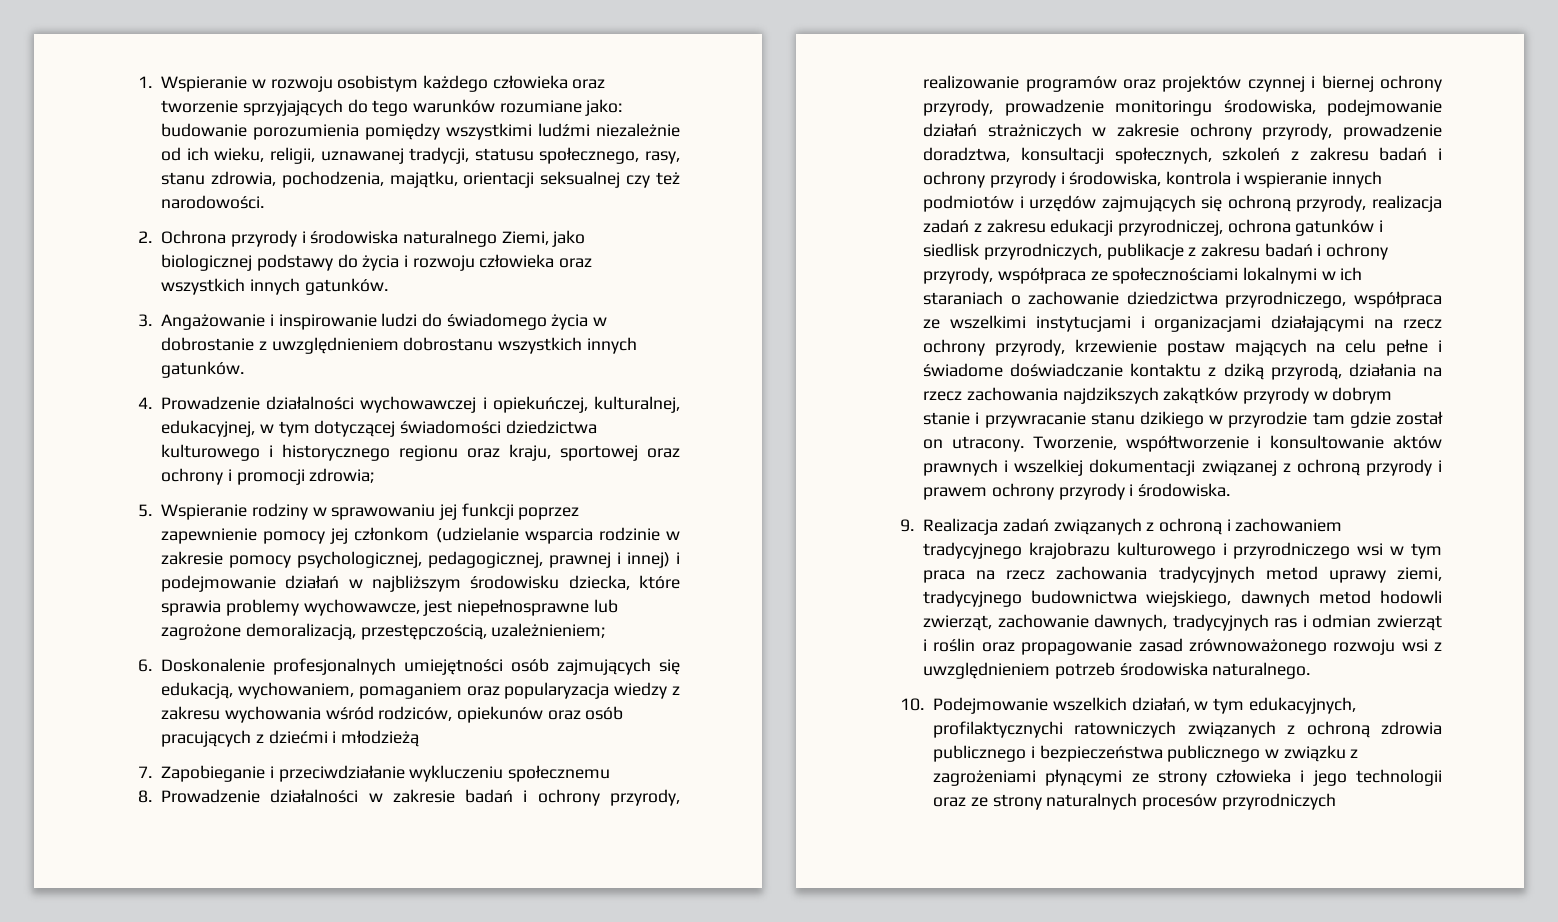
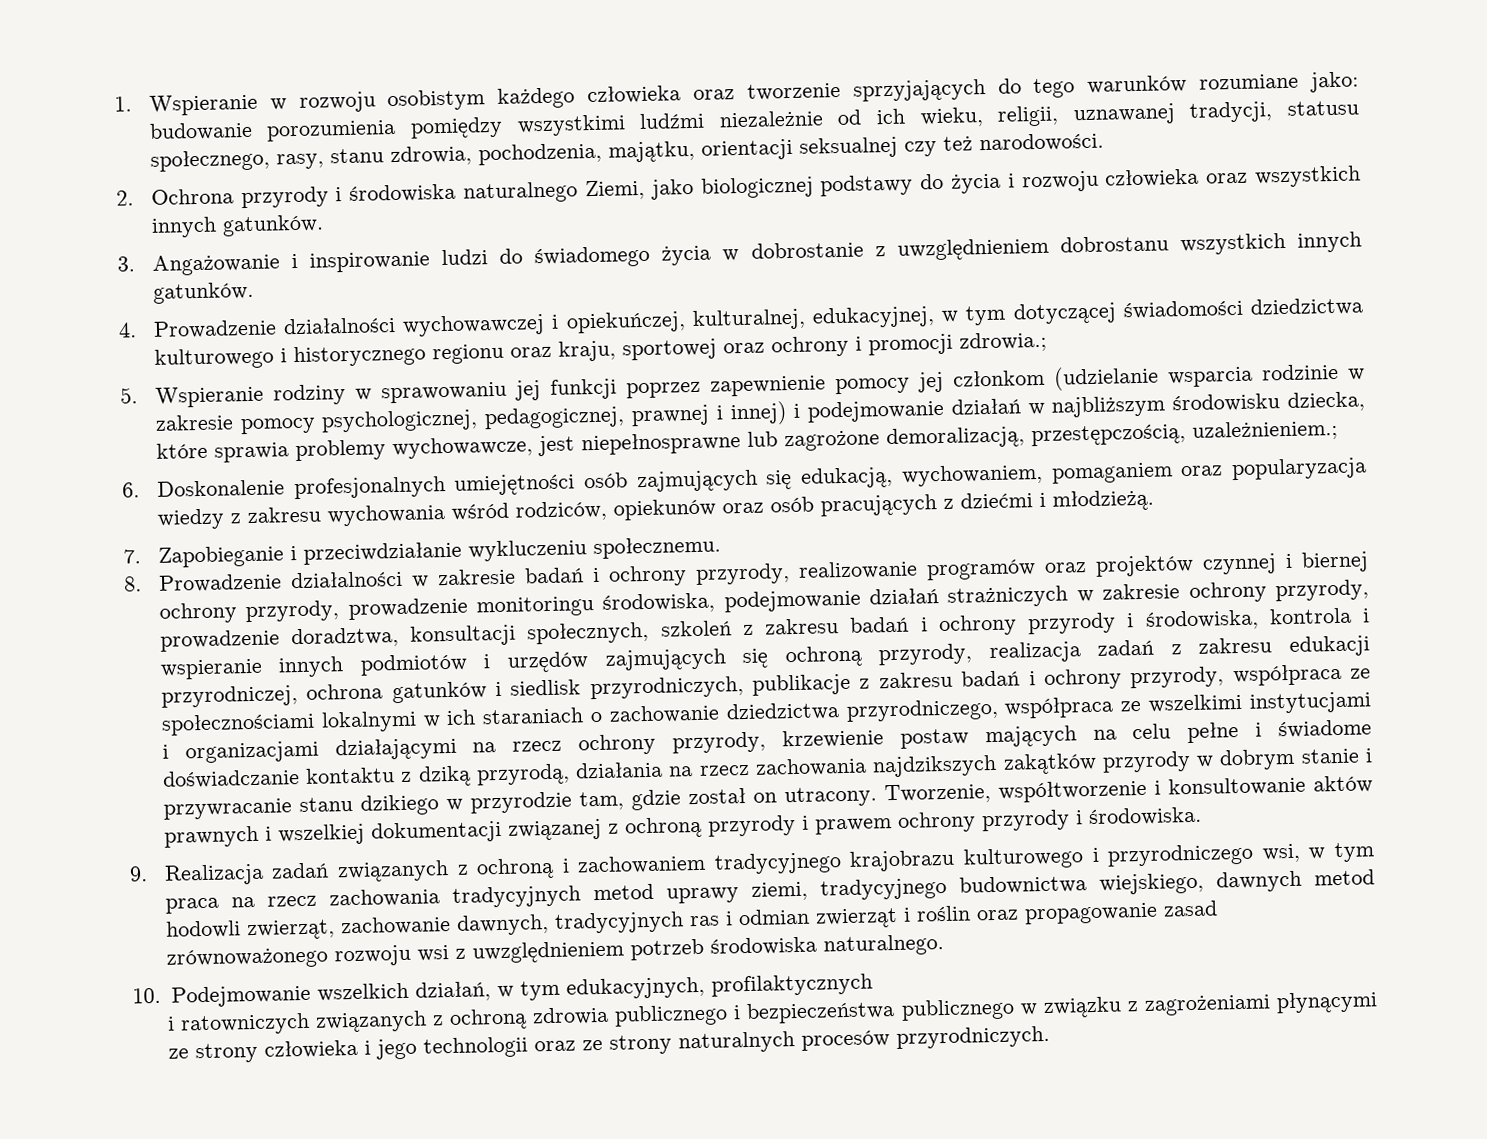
- 4. Prowadzenie działalności wychowawczej i opiekuńczej, kulturalnej, edukacyjnej, w tym dotyczącej świadomości dziedzictwa kulturowego i historycznego regionu oraz kraju, sportowej oraz ochrony i promocji zdrowia;
+ 4. Prowadzenie działalności wychowawczej i opiekuńczej, kulturalnej, edukacyjnej, w tym dotyczącej świadomości dziedzictwa kulturowego i historycznego regionu oraz kraju, sportowej oraz ochrony i promocji zdrowia.;
- 5. Wspieranie rodziny w sprawowaniu jej funkcji poprzez zapewnienie pomocy jej członkom (udzielanie wsparcia rodzinie w zakresie pomocy psychologicznej, pedagogicznej, prawnej i innej) i podejmowanie działań w najbliższym środowisku dziecka, które sprawia problemy wychowawcze, jest niepełnosprawne lub zagrożone demoralizacją, przestępczością, uzależnieniem;
+ 5. Wspieranie rodziny w sprawowaniu jej funkcji poprzez zapewnienie pomocy jej członkom (udzielanie wsparcia rodzinie w zakresie pomocy psychologicznej, pedagogicznej, prawnej i innej) i podejmowanie działań w najbliższym środowisku dziecka, które sprawia problemy wychowawcze, jest niepełnosprawne lub zagrożone demoralizacją, przestępczością, uzależnieniem.;
- 6. Doskonalenie profesjonalnych umiejętności osób zajmujących się edukacją, wychowaniem, pomaganiem oraz popularyzacja wiedzy z zakresu wychowania wśród rodziców, opiekunów oraz osób pracujących z dziećmi i młodzieżą
+ 6. Doskonalenie profesjonalnych umiejętności osób zajmujących się edukacją, wychowaniem, pomaganiem oraz popularyzacja wiedzy z zakresu wychowania wśród rodziców, opiekunów oraz osób pracujących z dziećmi i młodzieżą.
- 7. Zapobieganie i przeciwdziałanie wykluczeniu społecznemu
+ 7. Zapobieganie i przeciwdziałanie wykluczeniu społecznemu.
- 8. Prowadzenie działalności w zakresie badań i ochrony przyrody, realizowanie programów oraz projektów czynnej i biernej ochrony przyrody, prowadzenie monitoringu środowiska, podejmowanie działań strażniczych w zakresie ochrony przyrody, prowadzenie doradztwa, konsultacji społecznych, szkoleń z zakresu badań i ochrony przyrody i środowiska, kontrola i wspieranie innych podmiotów i urzędów zajmujących się ochroną przyrody, realizacja zadań z zakresu edukacji przyrodniczej, ochrona gatunków i siedlisk przyrodniczych, publikacje z zakresu badań i ochrony przyrody, współpraca ze społecznościami lokalnymi w ich staraniach o zachowanie dziedzictwa przyrodniczego, współpraca ze wszelkimi instytucjami i organizacjami działającymi na rzecz ochrony przyrody, krzewienie postaw mających na celu pełne i świadome doświadczanie kontaktu z dziką przyrodą, działania na rzecz zachowania najdzikszych zakątków przyrody w dobrym stanie i przywracanie stanu dzikiego w przyrodzie tam gdzie został on utracony.
+ 8. Prowadzenie działalności w zakresie badań i ochrony przyrody, realizowanie programów oraz projektów czynnej i biernej ochrony przyrody, prowadzenie monitoringu środowiska, podejmowanie działań strażniczych w zakresie ochrony przyrody, prowadzenie doradztwa, konsultacji społecznych, szkoleń z zakresu badań i ochrony przyrody i środowiska, kontrola i wspieranie innych podmiotów i urzędów zajmujących się ochroną przyrody, realizacja zadań z zakresu edukacji przyrodniczej, ochrona gatunków i siedlisk przyrodniczych, publikacje z zakresu badań i ochrony przyrody, współpraca ze społecznościami lokalnymi w ich staraniach o zachowanie dziedzictwa przyrodniczego, współpraca ze wszelkimi instytucjami i organizacjami działającymi na rzecz ochrony przyrody, krzewienie postaw mających na celu pełne i świadome doświadczanie kontaktu z dziką przyrodą, działania na rzecz zachowania najdzikszych zakątków przyrody w dobrym stanie i przywracanie stanu dzikiego w przyrodzie tam, gdzie został on utracony.
- 9. Realizacja zadań związanych z ochroną i zachowaniem tradycyjnego krajobrazu kulturowego i przyrodniczego wsi w tym praca na rzecz zachowania tradycyjnych metod uprawy ziemi, tradycyjnego budownictwa wiejskiego, dawnych metod hodowli zwierząt, zachowanie dawnych, tradycyjnych ras i odmian zwierząt i roślin oraz propagowanie zasad zrównoważonego rozwoju wsi z uwzględnieniem potrzeb środowiska naturalnego.
+ 9. Realizacja zadań związanych z ochroną i zachowaniem tradycyjnego krajobrazu kulturowego i przyrodniczego wsi, w tym praca na rzecz zachowania tradycyjnych metod uprawy ziemi, tradycyjnego budownictwa wiejskiego, dawnych metod hodowli zwierząt, zachowanie dawnych, tradycyjnych ras i odmian zwierząt i roślin oraz propagowanie zasad zrównoważonego rozwoju wsi z uwzględnieniem potrzeb środowiska naturalnego.
- 10. Podejmowanie wszelkich działań, w tym edukacyjnych, profilaktycznychi ratowniczych związanych z ochroną zdrowia publicznego i bezpieczeństwa publicznego w związku z zagrożeniami płynącymi ze strony człowieka i jego technologii oraz ze strony naturalnych procesów przyrodniczych
+ 10. Podejmowanie wszelkich działań, w tym edukacyjnych, profilaktycznych
+ i ratowniczych związanych z ochroną zdrowia publicznego i bezpieczeństwa publicznego w związku z zagrożeniami płynącymi ze strony człowieka i jego technologii oraz ze strony naturalnych procesów przyrodniczych.

